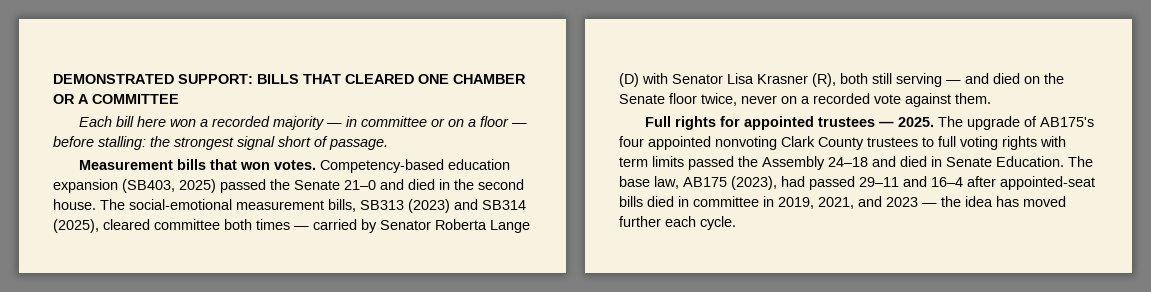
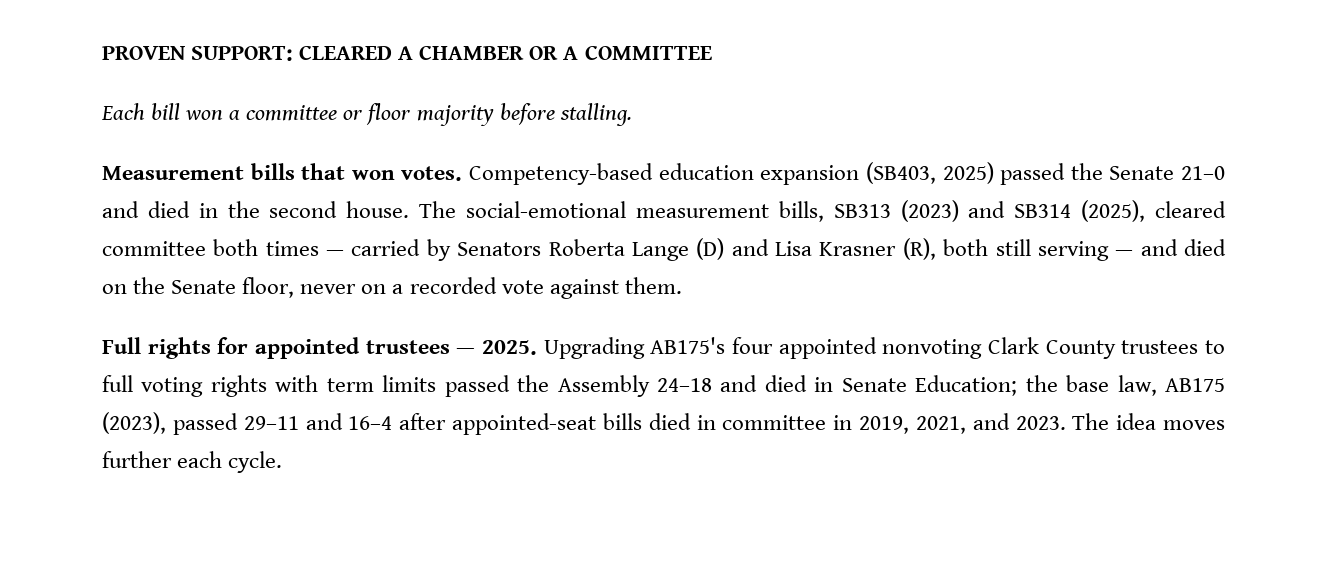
- DEMONSTRATED SUPPORT: BILLS THAT CLEARED ONE CHAMBER OR A COMMITTEE
+ PROVEN SUPPORT: CLEARED A CHAMBER OR A COMMITTEE
- Each bill here won a recorded majority — in committee or on a floor — before stalling: the strongest signal short of passage.
+ Each bill won a committee or floor majority before stalling.
- The social-emotional measurement bills, SB313 (2023) and SB314 (2025), cleared committee both times — carried by Senator Roberta Lange (D) with Senator Lisa Krasner (R), both still serving — and died on the Senate floor twice, never on a recorded vote against them.
+ The social-emotional measurement bills, SB313 (2023) and SB314 (2025), cleared committee both times — carried by Senators Roberta Lange (D) and Lisa Krasner (R), both still serving — and died on the Senate floor, never on a recorded vote against them.
- The upgrade of AB175's four appointed nonvoting Clark County trustees to full voting rights with term limits passed the Assembly 24–18 and died in Senate Education. The base law, AB175 (2023), had passed 29–11 and 16–4 after appointed-seat bills died in committee in 2019, 2021, and 2023 — the idea has moved further each cycle.
+ Upgrading AB175's four appointed nonvoting Clark County trustees to full voting rights with term limits passed the Assembly 24–18 and died in Senate Education; the base law, AB175 (2023), passed 29–11 and 16–4 after appointed-seat bills died in committee in 2019, 2021, and 2023. The idea moves further each cycle.

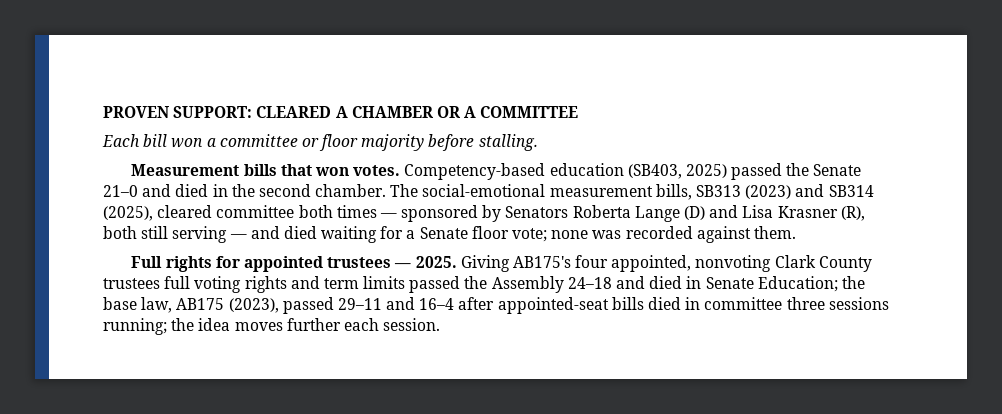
- Competency-based education expansion (SB403, 2025) passed the Senate 21–0 and died in the second house.
+ Competency-based education (SB403, 2025) passed the Senate 21–0 and died in the second chamber.
- The social-emotional measurement bills, SB313 (2023) and SB314 (2025), cleared committee both times — carried by Senators Roberta Lange (D) and Lisa Krasner (R), both still serving — and died on the Senate floor, never on a recorded vote against them.
+ The social-emotional measurement bills, SB313 (2023) and SB314 (2025), cleared committee both times — sponsored by Senators Roberta Lange (D) and Lisa Krasner (R), both still serving — and died waiting for a Senate floor vote; none was recorded against them.
- Upgrading AB175's four appointed nonvoting Clark County trustees to full voting rights with term limits passed the Assembly 24–18 and died in Senate Education; the base law, AB175 (2023), passed 29–11 and 16–4 after appointed-seat bills died in committee in 2019, 2021, and 2023. The idea moves further each cycle.
+ Giving AB175's four appointed, nonvoting Clark County trustees full voting rights and term limits passed the Assembly 24–18 and died in Senate Education; the base law, AB175 (2023), passed 29–11 and 16–4 after appointed-seat bills died in committee three sessions running; the idea moves further each session.

